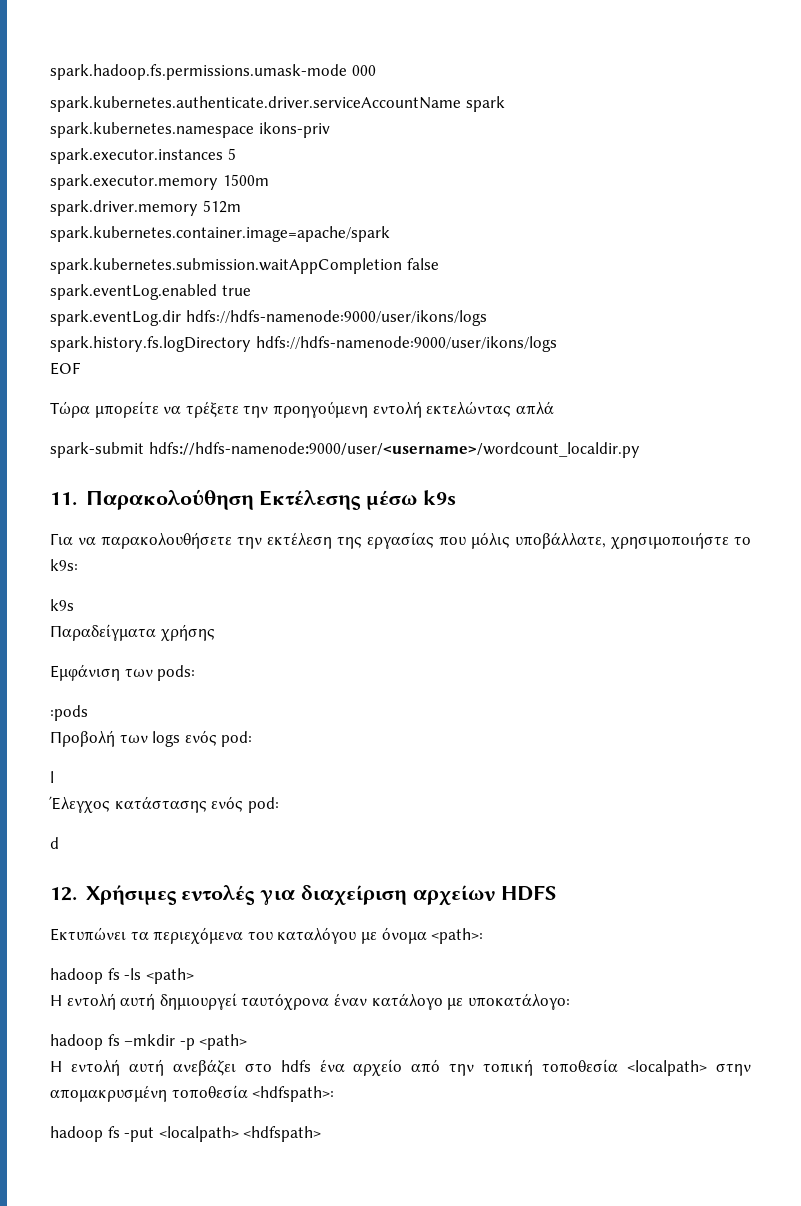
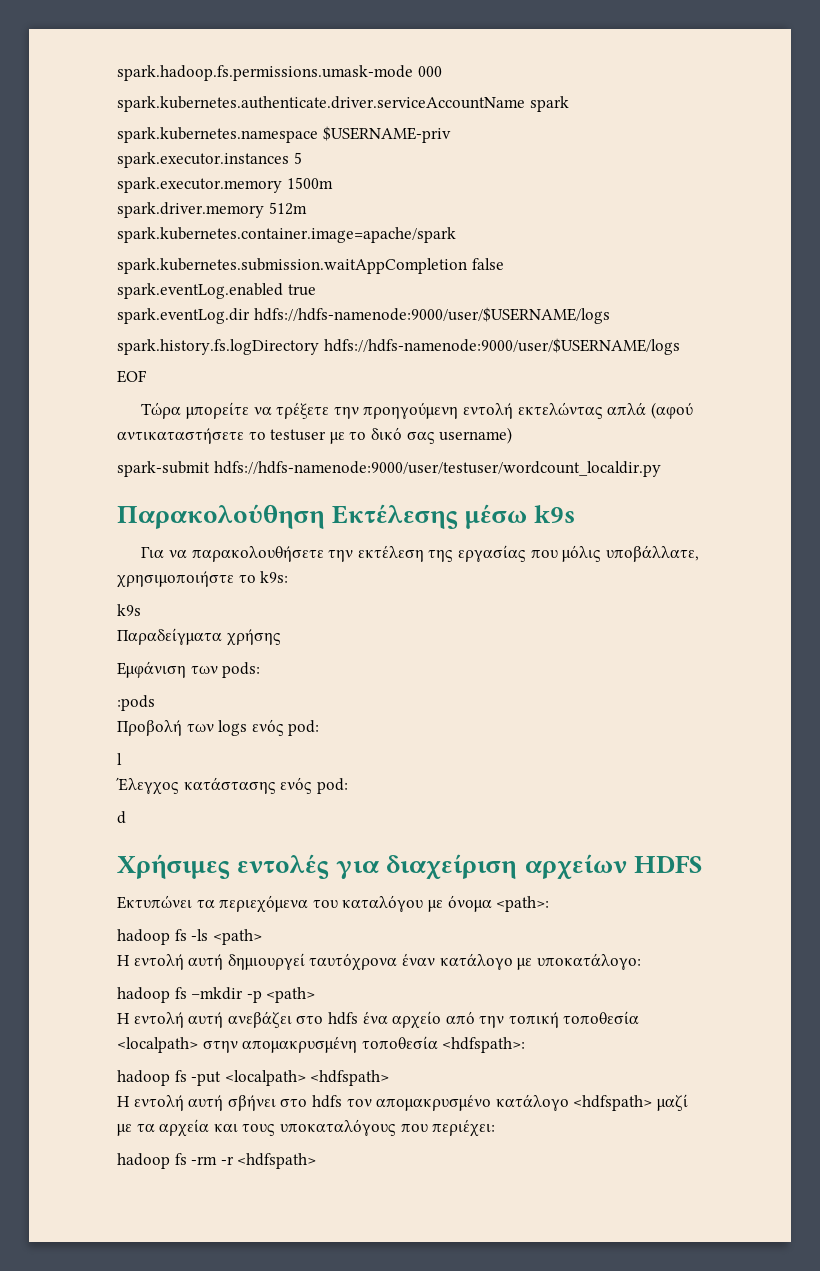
- spark.kubernetes.namespace ikons-priv
+ spark.kubernetes.namespace $USERNAME-priv
- spark.eventLog.dir hdfs://hdfs-namenode:9000/user/ikons/logs
+ spark.eventLog.dir hdfs://hdfs-namenode:9000/user/$USERNAME/logs
- spark.history.fs.logDirectory hdfs://hdfs-namenode:9000/user/ikons/logs
+ spark.history.fs.logDirectory hdfs://hdfs-namenode:9000/user/$USERNAME/logs
- Τώρα μπορείτε να τρέξετε την προηγούμενη εντολή εκτελώντας απλά
+ Τώρα μπορείτε να τρέξετε την προηγούμενη εντολή εκτελώντας απλά (αφού αντικαταστήσετε το testuser με το δικό σας username)
- spark-submit hdfs://hdfs-namenode:9000/user/<username>/wordcount_localdir.py
- 11. Παρακολούθηση Εκτέλεσης μέσω k9s
+ spark-submit hdfs://hdfs-namenode:9000/user/testuser/wordcount_localdir.py
+ Παρακολούθηση Εκτέλεσης μέσω k9s
- 12. Χρήσιμες εντολές για διαχείριση αρχείων HDFS
+ Χρήσιμες εντολές για διαχείριση αρχείων HDFS
+ Η εντολή αυτή σβήνει στο hdfs τον απομακρυσμένο κατάλογο <hdfspath> μαζί με τα αρχεία και τους υποκαταλόγους που περιέχει:
+ hadoop fs -rm -r <hdfspath>

